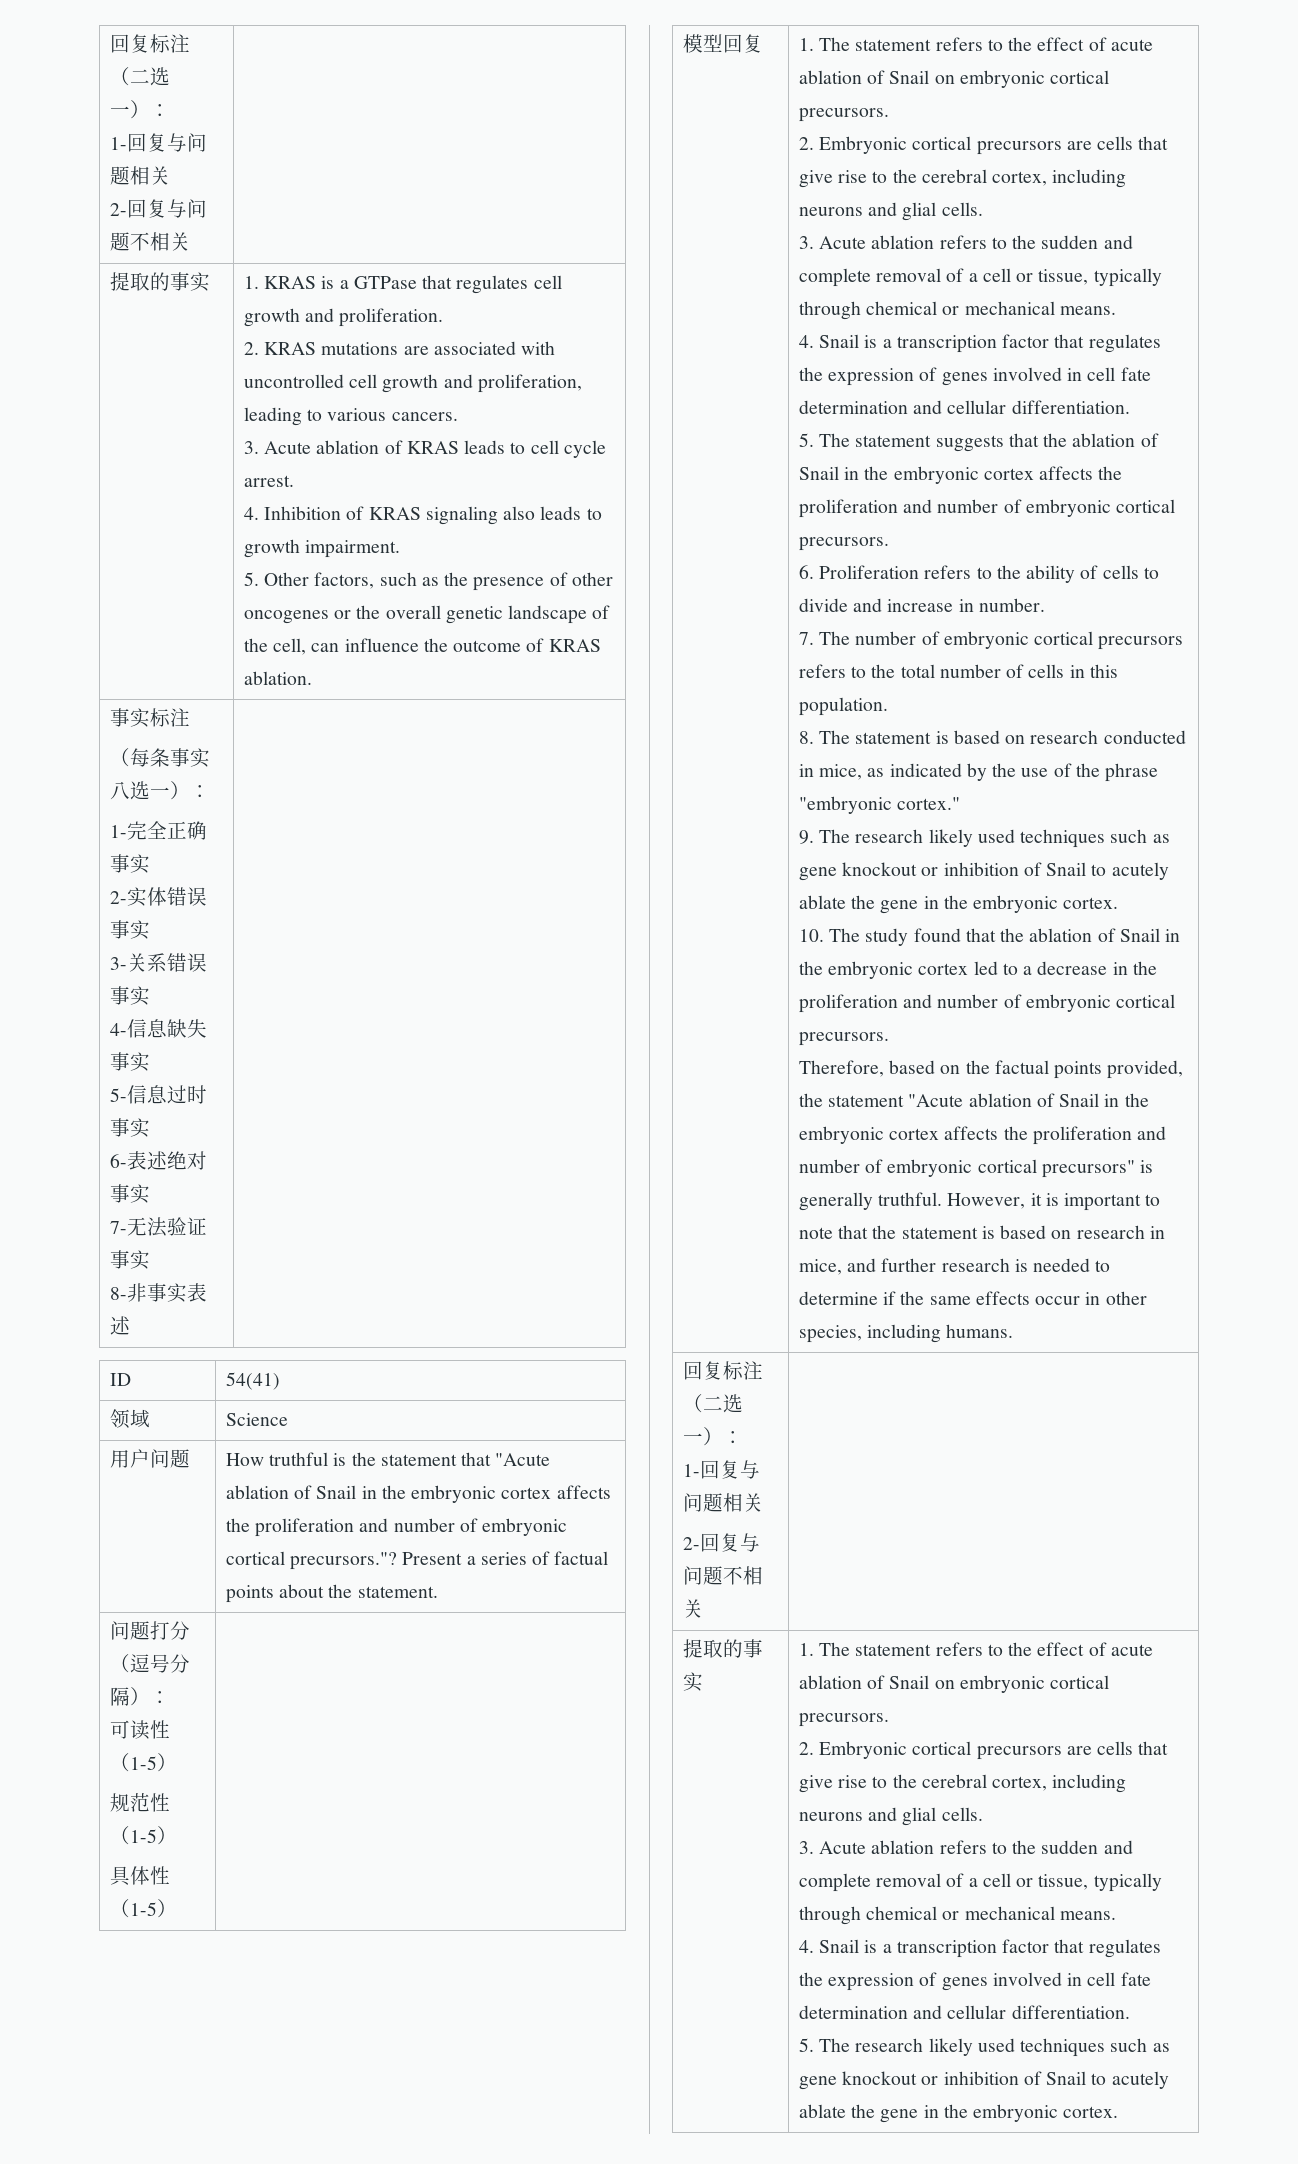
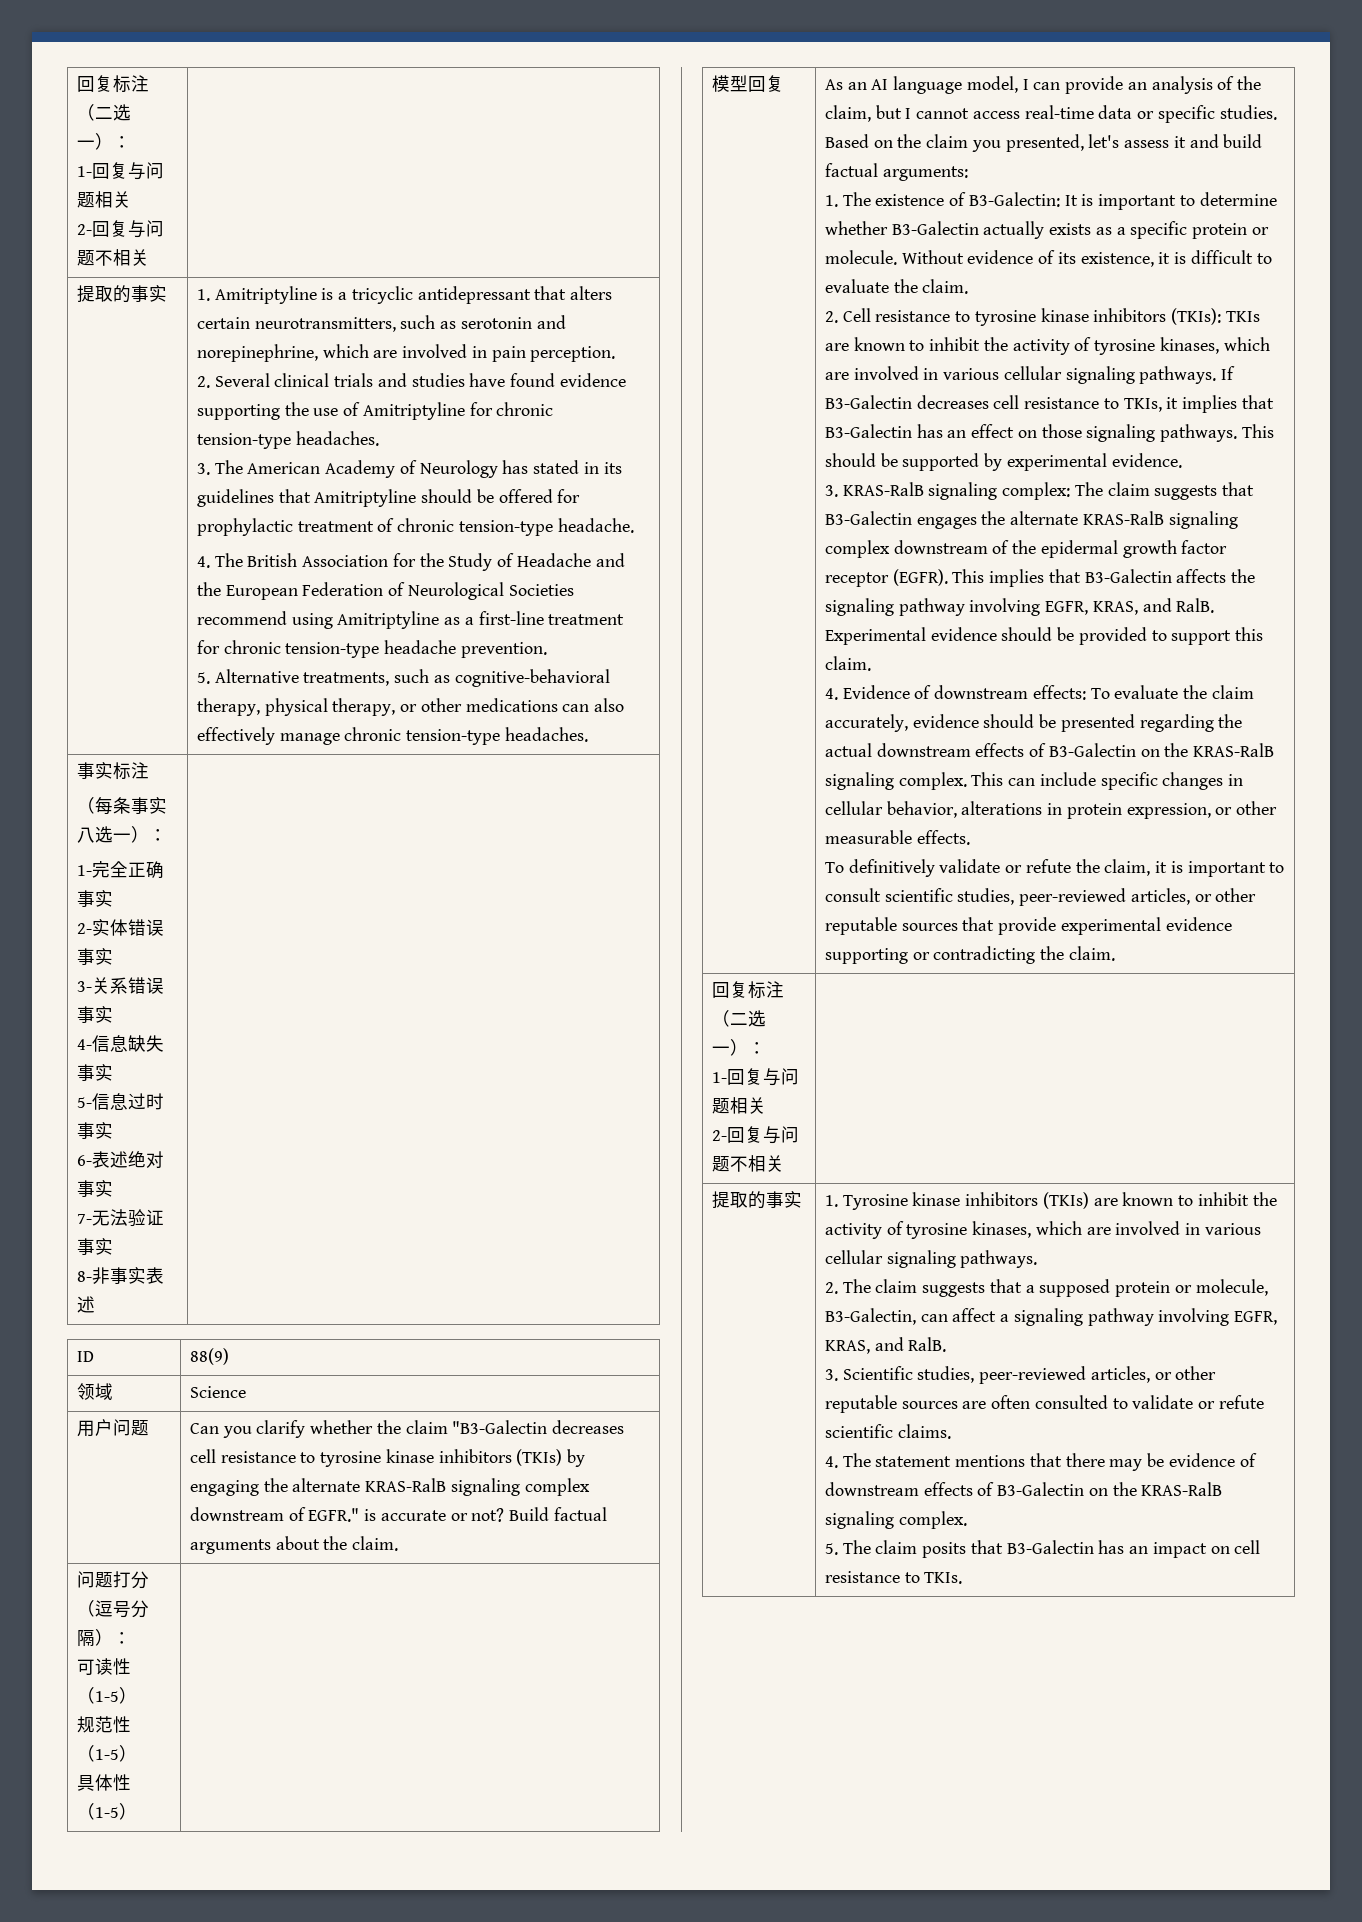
- 1. KRAS is a GTPase that regulates cell growth and proliferation.
- 2. KRAS mutations are associated with uncontrolled cell growth and proliferation, leading to various cancers.
- 3. Acute ablation of KRAS leads to cell cycle arrest.
- 4. Inhibition of KRAS signaling also leads to growth impairment.
- 5. Other factors, such as the presence of other oncogenes or the overall genetic landscape of the cell, can influence the outcome of KRAS ablation.
+ 1. Amitriptyline is a tricyclic antidepressant that alters certain neurotransmitters, such as serotonin and norepinephrine, which are involved in pain perception.
+ 2. Several clinical trials and studies have found evidence supporting the use of Amitriptyline for chronic tension-type headaches.
+ 3. The American Academy of Neurology has stated in its guidelines that Amitriptyline should be offered for prophylactic treatment of chronic tension-type headache.
+ 4. The British Association for the Study of Headache and the European Federation of Neurological Societies recommend using Amitriptyline as a first-line treatment for chronic tension-type headache prevention.
+ 5. Alternative treatments, such as cognitive-behavioral therapy, physical therapy, or other medications can also effectively manage chronic tension-type headaches.
- ID | 54(41)
+ ID | 88(9)
- 用户问题 | How truthful is the statement that "Acute ablation of Snail in the embryonic cortex affects the proliferation and number of embryonic cortical precursors."? Present a series of factual points about the statement.
+ 用户问题 | Can you clarify whether the claim "B3-Galectin decreases cell resistance to tyrosine kinase inhibitors (TKIs) by engaging the alternate KRAS-RalB signaling complex downstream of EGFR." is accurate or not? Build factual arguments about the claim.
- 模型回复 | 1. The statement refers to the effect of acute ablation of Snail on embryonic cortical precursors.
- 2. Embryonic cortical precursors are cells that give rise to the cerebral cortex, including neurons and glial cells.
- 3. Acute ablation refers to the sudden and complete removal of a cell or tissue, typically through chemical or mechanical means.
- 4. Snail is a transcription factor that regulates the expression of genes involved in cell fate determination and cellular differentiation.
- 5. The statement suggests that the ablation of Snail in the embryonic cortex affects the proliferation and number of embryonic cortical precursors.
- 6. Proliferation refers to the ability of cells to divide and increase in number.
- 7. The number of embryonic cortical precursors refers to the total number of cells in this population.
- 8. The statement is based on research conducted in mice, as indicated by the use of the phrase "embryonic cortex."
- 9. The research likely used techniques such as gene knockout or inhibition of Snail to acutely ablate the gene in the embryonic cortex.
- 10. The study found that the ablation of Snail in the embryonic cortex led to a decrease in the proliferation and number of embryonic cortical precursors.
- Therefore, based on the factual points provided, the statement "Acute ablation of Snail in the embryonic cortex affects the proliferation and number of embryonic cortical precursors" is generally truthful. However, it is important to note that the statement is based on research in mice, and further research is needed to determine if the same effects occur in other species, including humans.
+ 模型回复 | As an AI language model, I can provide an analysis of the claim, but I cannot access real-time data or specific studies. Based on the claim you presented, let's assess it and build factual arguments:
+ 1. The existence of B3-Galectin: It is important to determine whether B3-Galectin actually exists as a specific protein or molecule. Without evidence of its existence, it is difficult to evaluate the claim.
+ 2. Cell resistance to tyrosine kinase inhibitors (TKIs): TKIs are known to inhibit the activity of tyrosine kinases, which are involved in various cellular signaling pathways. If B3-Galectin decreases cell resistance to TKIs, it implies that B3-Galectin has an effect on those signaling pathways. This should be supported by experimental evidence.
+ 3. KRAS-RalB signaling complex: The claim suggests that B3-Galectin engages the alternate KRAS-RalB signaling complex downstream of the epidermal growth factor receptor (EGFR). This implies that B3-Galectin affects the signaling pathway involving EGFR, KRAS, and RalB. Experimental evidence should be provided to support this claim.
+ 4. Evidence of downstream effects: To evaluate the claim accurately, evidence should be presented regarding the actual downstream effects of B3-Galectin on the KRAS-RalB signaling complex. This can include specific changes in cellular behavior, alterations in protein expression, or other measurable effects.
+ To definitively validate or refute the claim, it is important to consult scientific studies, peer-reviewed articles, or other reputable sources that provide experimental evidence supporting or contradicting the claim.
- 提取的事实 | 1. The statement refers to the effect of acute ablation of Snail on embryonic cortical precursors.
- 2. Embryonic cortical precursors are cells that give rise to the cerebral cortex, including neurons and glial cells.
- 3. Acute ablation refers to the sudden and complete removal of a cell or tissue, typically through chemical or mechanical means.
- 4. Snail is a transcription factor that regulates the expression of genes involved in cell fate determination and cellular differentiation.
- 5. The research likely used techniques such as gene knockout or inhibition of Snail to acutely ablate the gene in the embryonic cortex.
+ 提取的事实 | 1. Tyrosine kinase inhibitors (TKIs) are known to inhibit the activity of tyrosine kinases, which are involved in various cellular signaling pathways.
+ 2. The claim suggests that a supposed protein or molecule, B3-Galectin, can affect a signaling pathway involving EGFR, KRAS, and RalB.
+ 3. Scientific studies, peer-reviewed articles, or other reputable sources are often consulted to validate or refute scientific claims.
+ 4. The statement mentions that there may be evidence of downstream effects of B3-Galectin on the KRAS-RalB signaling complex.
+ 5. The claim posits that B3-Galectin has an impact on cell resistance to TKIs.

